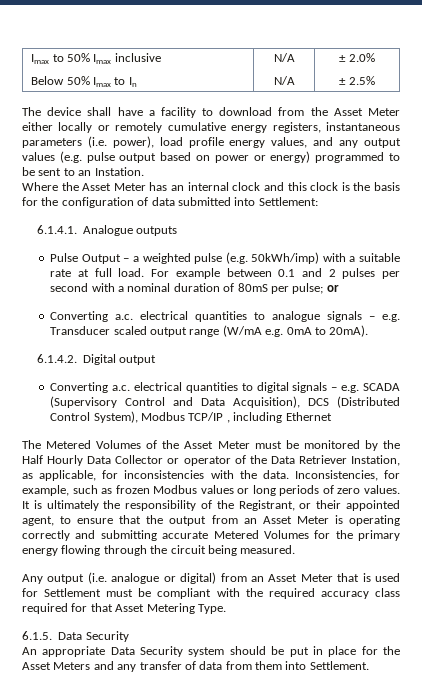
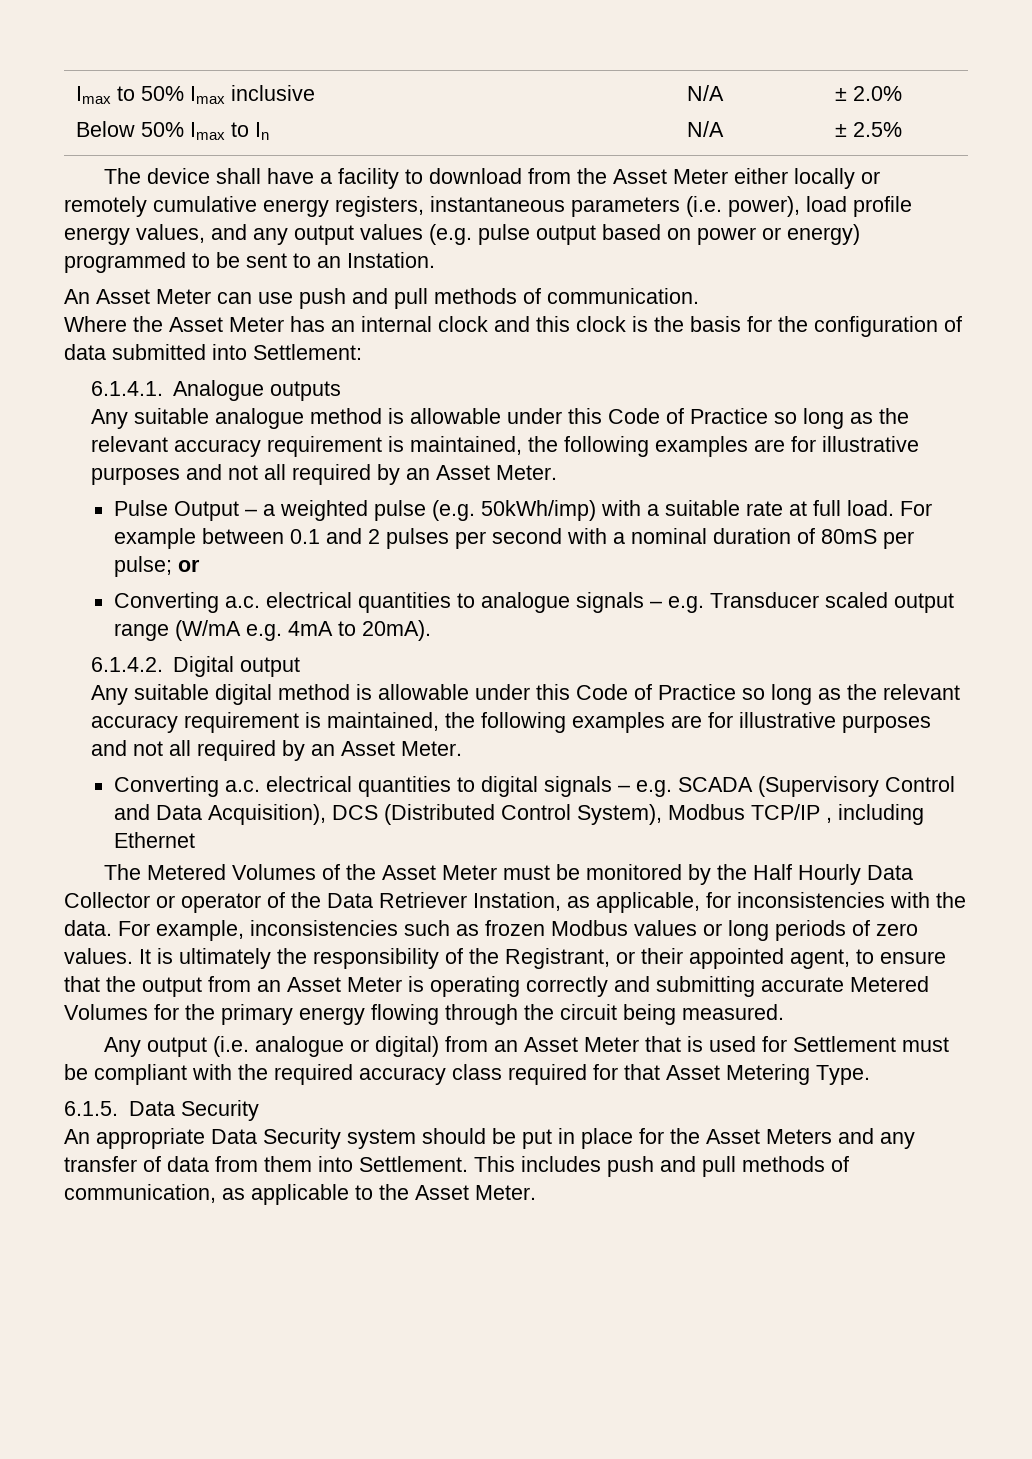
+ An Asset Meter can use push and pull methods of communication.
+ Any suitable analogue method is allowable under this Code of Practice so long as the relevant accuracy requirement is maintained, the following examples are for illustrative purposes and not all required by an Asset Meter.
- Converting a.c. electrical quantities to analogue signals – e.g. Transducer scaled output range (W/mA e.g. 0mA to 20mA).
+ Converting a.c. electrical quantities to analogue signals – e.g. Transducer scaled output range (W/mA e.g. 4mA to 20mA).
+ Any suitable digital method is allowable under this Code of Practice so long as the relevant accuracy requirement is maintained, the following examples are for illustrative purposes and not all required by an Asset Meter.
- Inconsistencies, for example, such as frozen Modbus values or long periods of zero values.
+ For example, inconsistencies such as frozen Modbus values or long periods of zero values.
+ This includes push and pull methods of communication, as applicable to the Asset Meter.

